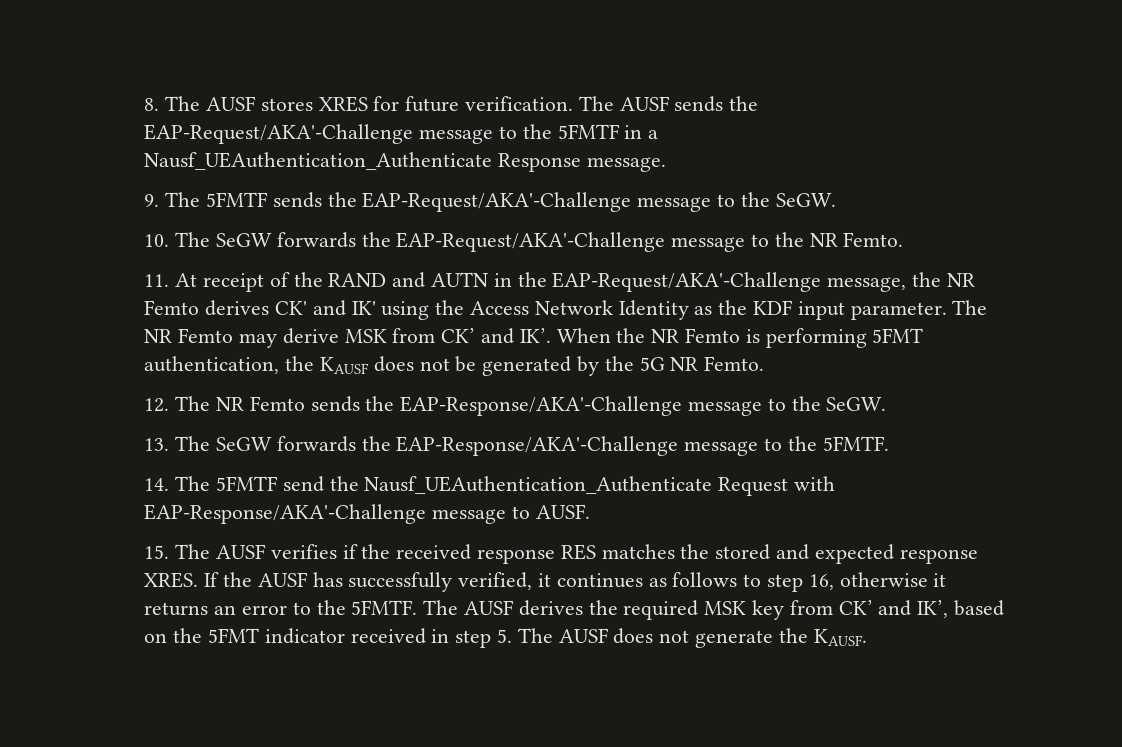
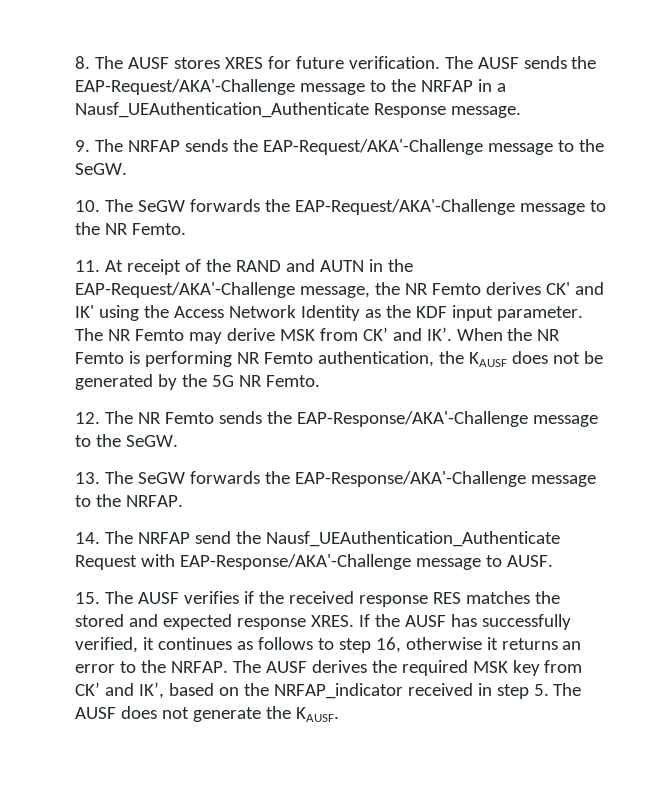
- The AUSF sends the EAP-Request/AKA'-Challenge message to the 5FMTF in a Nausf_UEAuthentication_Authenticate Response message.
+ The AUSF sends the EAP-Request/AKA'-Challenge message to the NRFAP in a Nausf_UEAuthentication_Authenticate Response message.
- 9. The 5FMTF sends the EAP-Request/AKA'-Challenge message to the SeGW.
+ 9. The NRFAP sends the EAP-Request/AKA'-Challenge message to the SeGW.
- The NR Femto may derive MSK from CK’ and IK’. When the NR Femto is performing 5FMT authentication, the KAUSF does not be generated by the 5G NR Femto.
+ The NR Femto may derive MSK from CK’ and IK’. When the NR Femto is performing NR Femto authentication, the KAUSF does not be generated by the 5G NR Femto.
- 13. The SeGW forwards the EAP-Response/AKA'-Challenge message to the 5FMTF.
+ 13. The SeGW forwards the EAP-Response/AKA'-Challenge message to the NRFAP.
- 14. The 5FMTF send the Nausf_UEAuthentication_Authenticate Request with EAP-Response/AKA'-Challenge message to AUSF.
+ 14. The NRFAP send the Nausf_UEAuthentication_Authenticate Request with EAP-Response/AKA'-Challenge message to AUSF.
- If the AUSF has successfully verified, it continues as follows to step 16, otherwise it returns an error to the 5FMTF.
+ If the AUSF has successfully verified, it continues as follows to step 16, otherwise it returns an error to the NRFAP.
- The AUSF derives the required MSK key from CK’ and IK’, based on the 5FMT indicator received in step 5. The AUSF does not generate the KAUSF.
+ The AUSF derives the required MSK key from CK’ and IK’, based on the NRFAP_indicator received in step 5. The AUSF does not generate the KAUSF.

